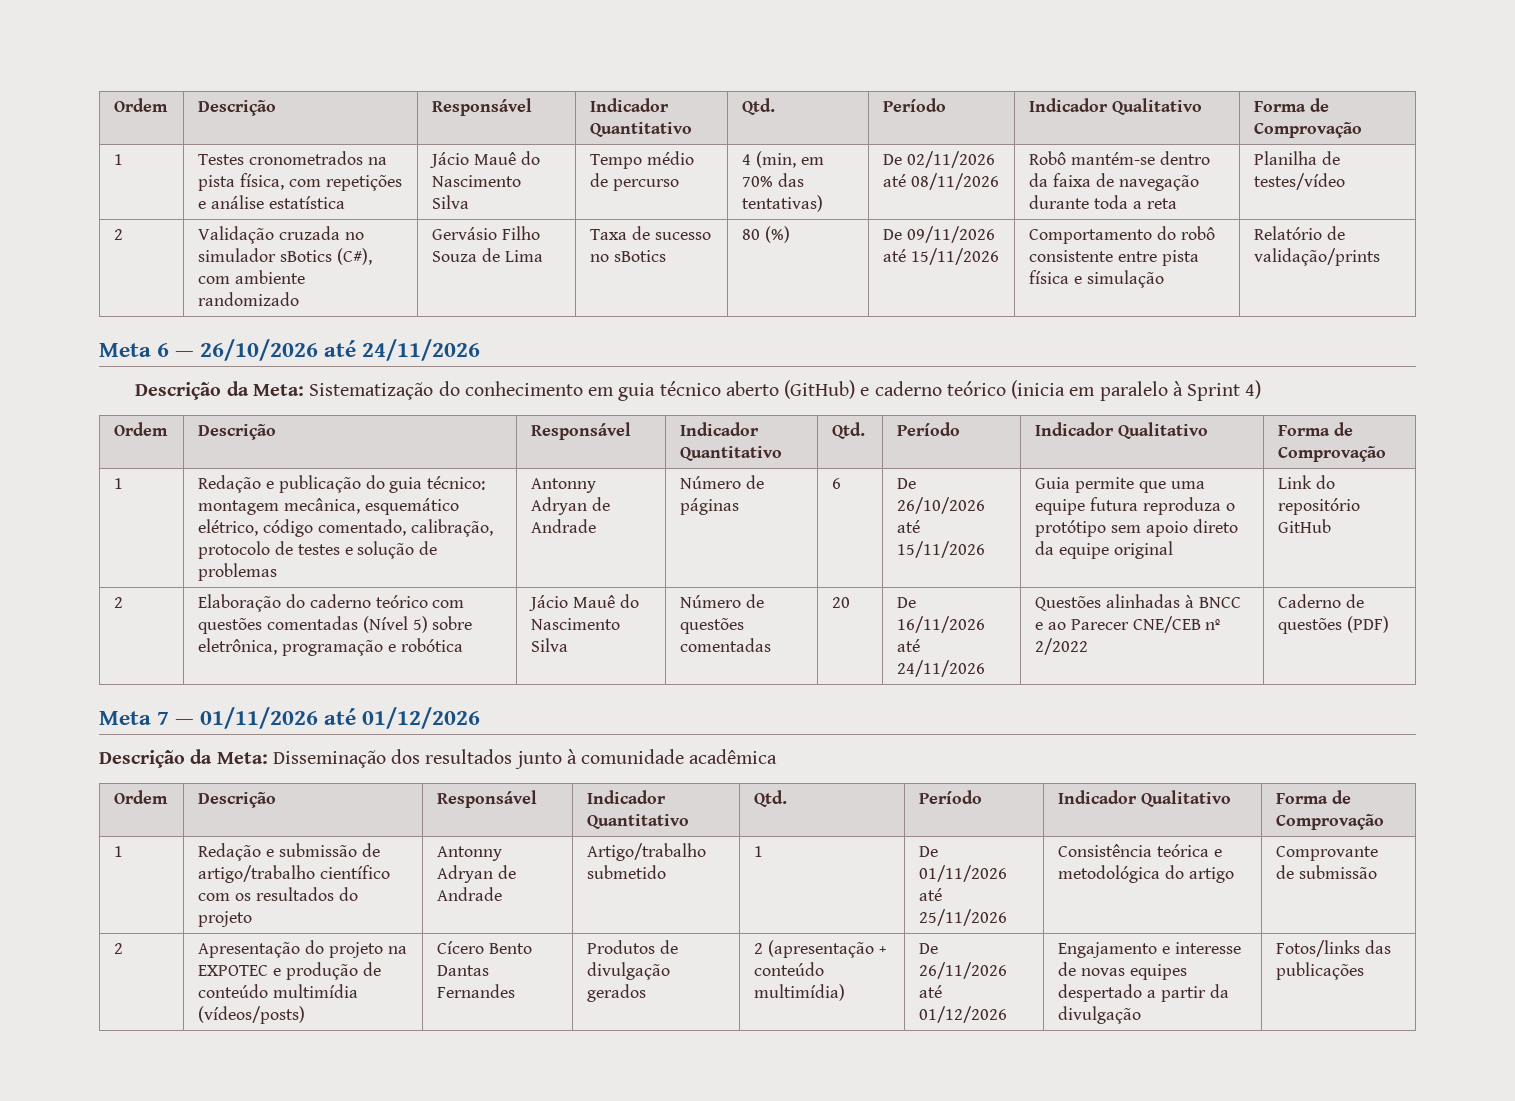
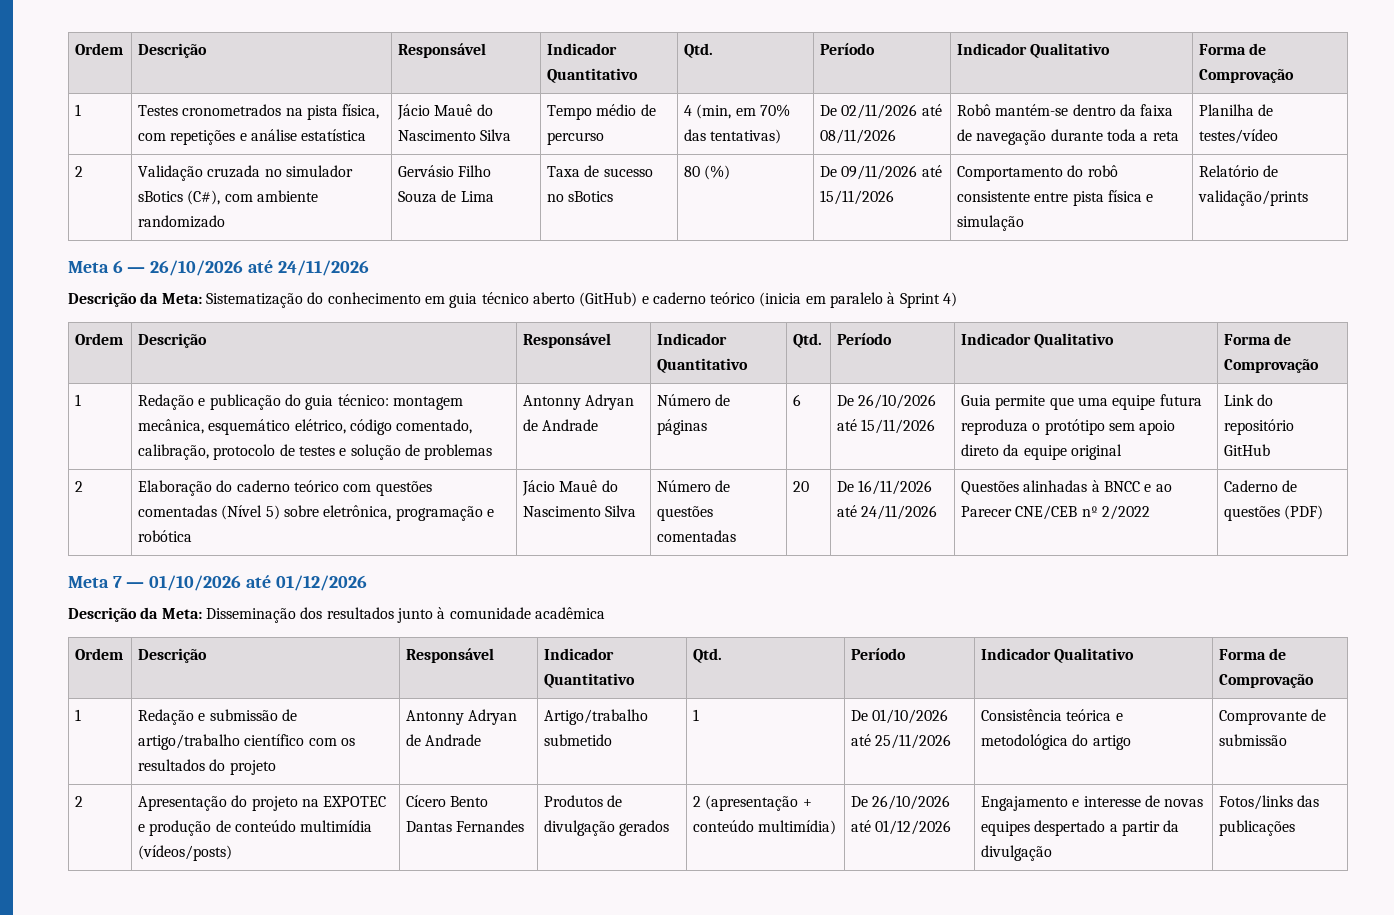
- Meta 7 — 01/11/2026 até 01/12/2026
+ Meta 7 — 01/10/2026 até 01/12/2026
- 1 | Redação e submissão de artigo/trabalho científico com os resultados do projeto | Antonny Adryan de Andrade | Artigo/trabalho submetido | 1 | De 01/11/2026 até 25/11/2026 | Consistência teórica e metodológica do artigo | Comprovante de submissão
+ 1 | Redação e submissão de artigo/trabalho científico com os resultados do projeto | Antonny Adryan de Andrade | Artigo/trabalho submetido | 1 | De 01/10/2026 até 25/11/2026 | Consistência teórica e metodológica do artigo | Comprovante de submissão
- De 26/11/2026 até 01/12/2026
+ De 26/10/2026 até 01/12/2026

